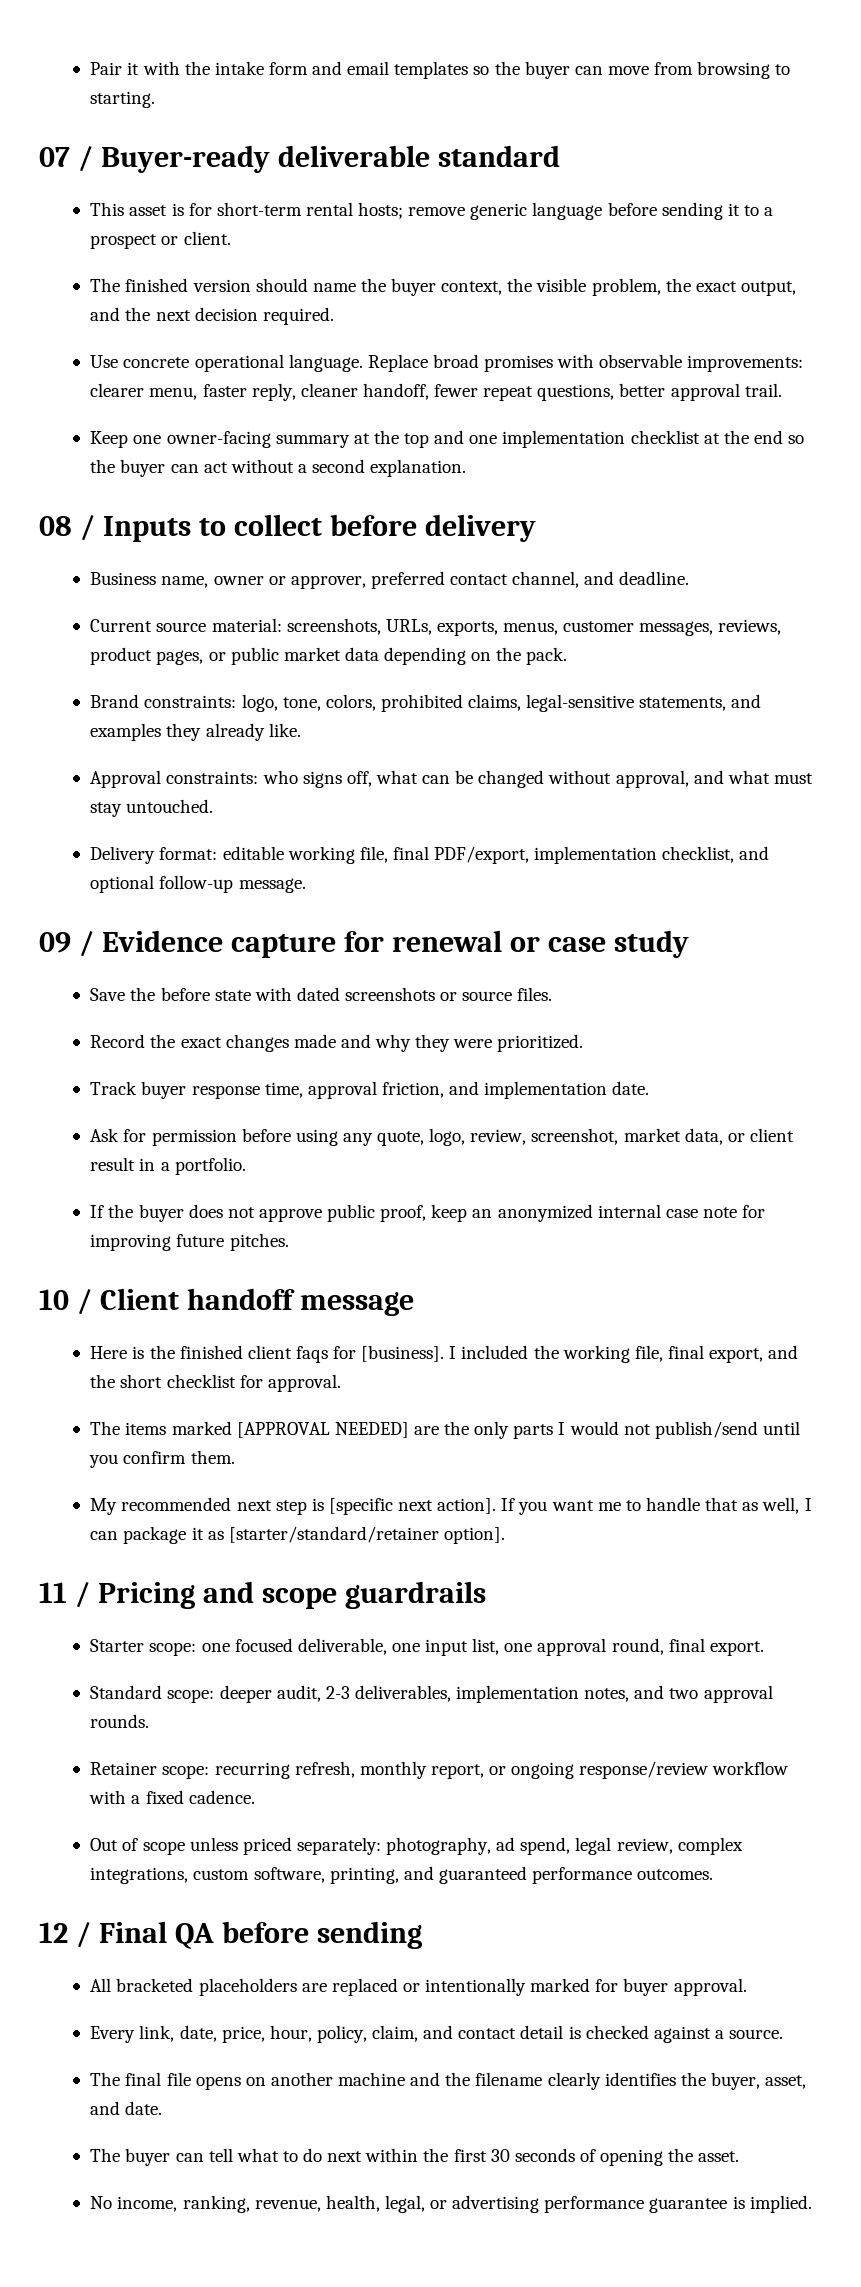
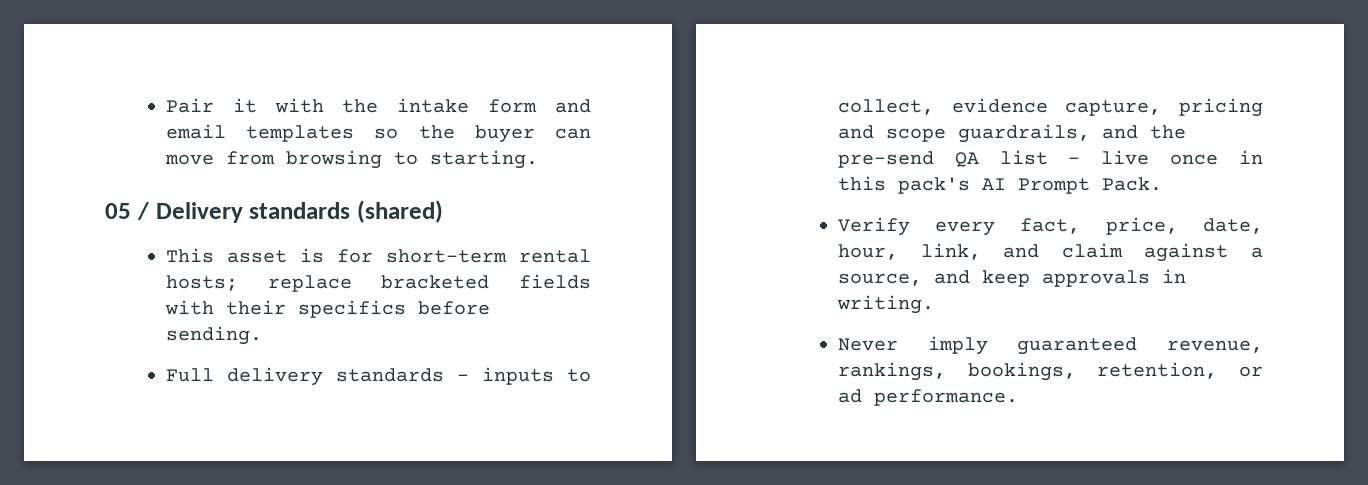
- 07 / Buyer-ready deliverable standard
+ 05 / Delivery standards (shared)
- This asset is for short-term rental hosts; remove generic language before sending it to a prospect or client.
- The finished version should name the buyer context, the visible problem, the exact output, and the next decision required.
- Use concrete operational language. Replace broad promises with observable improvements: clearer menu, faster reply, cleaner handoff, fewer repeat questions, better approval trail.
- Keep one owner-facing summary at the top and one implementation checklist at the end so the buyer can act without a second explanation.
- 08 / Inputs to collect before delivery
- Business name, owner or approver, preferred contact channel, and deadline.
- Current source material: screenshots, URLs, exports, menus, customer messages, reviews, product pages, or public market data depending on the pack.
- Brand constraints: logo, tone, colors, prohibited claims, legal-sensitive statements, and examples they already like.
- Approval constraints: who signs off, what can be changed without approval, and what must stay untouched.
- Delivery format: editable working file, final PDF/export, implementation checklist, and optional follow-up message.
- 09 / Evidence capture for renewal or case study
- Save the before state with dated screenshots or source files.
- Record the exact changes made and why they were prioritized.
- Track buyer response time, approval friction, and implementation date.
- Ask for permission before using any quote, logo, review, screenshot, market data, or client result in a portfolio.
- If the buyer does not approve public proof, keep an anonymized internal case note for improving future pitches.
- 10 / Client handoff message
- Here is the finished client faqs for [business]. I included the working file, final export, and the short checklist for approval.
- The items marked [APPROVAL NEEDED] are the only parts I would not publish/send until you confirm them.
- My recommended next step is [specific next action]. If you want me to handle that as well, I can package it as [starter/standard/retainer option].
- 11 / Pricing and scope guardrails
- Starter scope: one focused deliverable, one input list, one approval round, final export.
- Standard scope: deeper audit, 2-3 deliverables, implementation notes, and two approval rounds.
- Retainer scope: recurring refresh, monthly report, or ongoing response/review workflow with a fixed cadence.
- Out of scope unless priced separately: photography, ad spend, legal review, complex integrations, custom software, printing, and guaranteed performance outcomes.
- 12 / Final QA before sending
- All bracketed placeholders are replaced or intentionally marked for buyer approval.
- Every link, date, price, hour, policy, claim, and contact detail is checked against a source.
- The final file opens on another machine and the filename clearly identifies the buyer, asset, and date.
- The buyer can tell what to do next within the first 30 seconds of opening the asset.
- No income, ranking, revenue, health, legal, or advertising performance guarantee is implied.
+ This asset is for short-term rental hosts; replace bracketed fields with their specifics before sending.
+ Full delivery standards - inputs to collect, evidence capture, pricing and scope guardrails, and the pre-send QA list - live once in this pack's AI Prompt Pack.
+ Verify every fact, price, date, hour, link, and claim against a source, and keep approvals in writing.
+ Never imply guaranteed revenue, rankings, bookings, retention, or ad performance.

